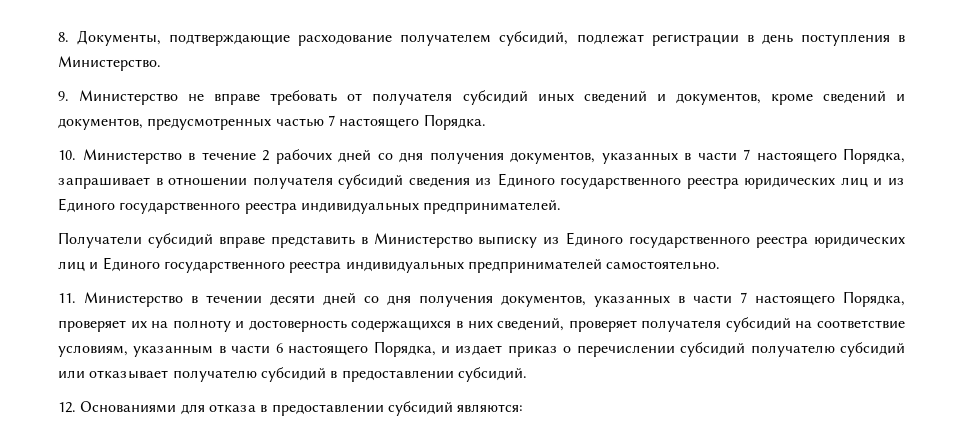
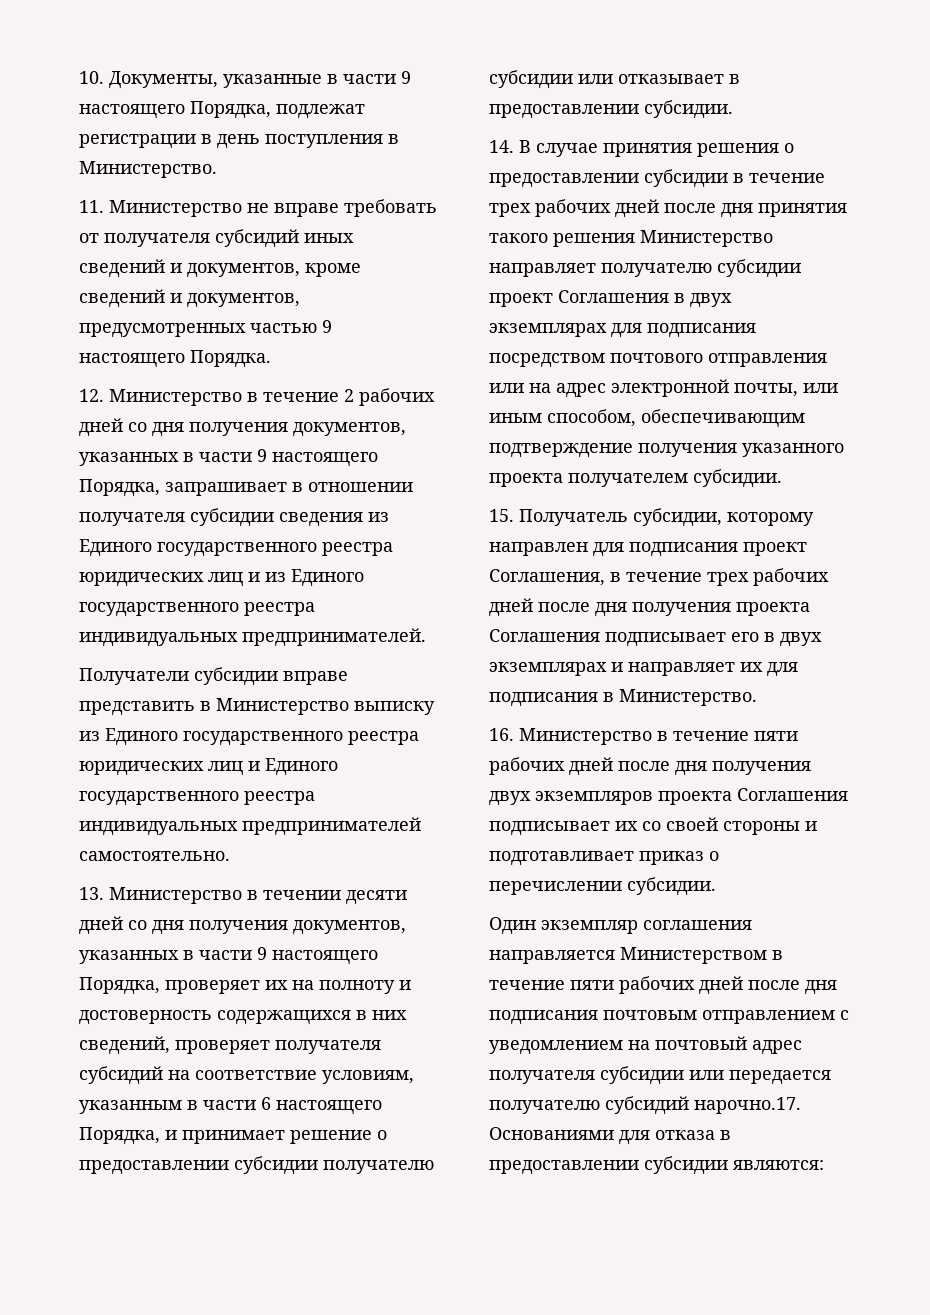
- 8. Документы, подтверждающие расходование получателем субсидий, подлежат регистрации в день поступления в Министерство.
+ 10. Документы, указанные в части 9 настоящего Порядка, подлежат регистрации в день поступления в Министерство.
- 9. Министерство не вправе требовать от получателя субсидий иных сведений и документов, кроме сведений и документов, предусмотренных частью 7 настоящего Порядка.
+ 11. Министерство не вправе требовать от получателя субсидий иных сведений и документов, кроме сведений и документов, предусмотренных частью 9 настоящего Порядка.
- 10. Министерство в течение 2 рабочих дней со дня получения документов, указанных в части 7 настоящего Порядка, запрашивает в отношении получателя субсидий сведения из Единого государственного реестра юридических лиц и из Единого государственного реестра индивидуальных предпринимателей.
+ 12. Министерство в течение 2 рабочих дней со дня получения документов, указанных в части 9 настоящего Порядка, запрашивает в отношении получателя субсидии сведения из Единого государственного реестра юридических лиц и из Единого государственного реестра индивидуальных предпринимателей.
- Получатели субсидий вправе представить в Министерство выписку из Единого государственного реестра юридических лиц и Единого государственного реестра индивидуальных предпринимателей самостоятельно.
+ Получатели субсидии вправе представить в Министерство выписку из Единого государственного реестра юридических лиц и Единого государственного реестра индивидуальных предпринимателей самостоятельно.
- 11. Министерство в течении десяти дней со дня получения документов, указанных в части 7 настоящего Порядка, проверяет их на полноту и достоверность содержащихся в них сведений, проверяет получателя субсидий на соответствие условиям, указанным в части 6 настоящего Порядка, и издает приказ о перечислении субсидий получателю субсидий или отказывает получателю субсидий в предоставлении субсидий.
- 12. Основаниями для отказа в предоставлении субсидий являются:
+ 13. Министерство в течении десяти дней со дня получения документов, указанных в части 9 настоящего Порядка, проверяет их на полноту и достоверность содержащихся в них сведений, проверяет получателя субсидий на соответствие условиям, указанным в части 6 настоящего Порядка, и принимает решение о предоставлении субсидии получателю субсидии или отказывает в предоставлении субсидии.
+ 14. В случае принятия решения о предоставлении субсидии в течение трех рабочих дней после дня принятия такого решения Министерство направляет получателю субсидии проект Соглашения в двух экземплярах для подписания посредством почтового отправления или на адрес электронной почты, или иным способом, обеспечивающим подтверждение получения указанного проекта получателем субсидии.
+ 15. Получатель субсидии, которому направлен для подписания проект Соглашения, в течение трех рабочих дней после дня получения проекта Соглашения подписывает его в двух экземплярах и направляет их для подписания в Министерство.
+ 16. Министерство в течение пяти рабочих дней после дня получения двух экземпляров проекта Соглашения подписывает их со своей стороны и подготавливает приказ о перечислении субсидии.
+ Один экземпляр соглашения направляется Министерством в течение пяти рабочих дней после дня подписания почтовым отправлением с уведомлением на почтовый адрес получателя субсидии или передается получателю субсидий нарочно.17. Основаниями для отказа в предоставлении субсидии являются:

